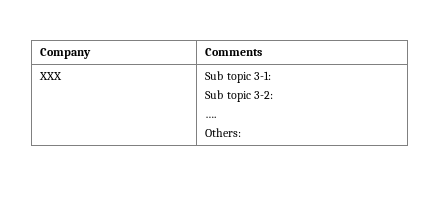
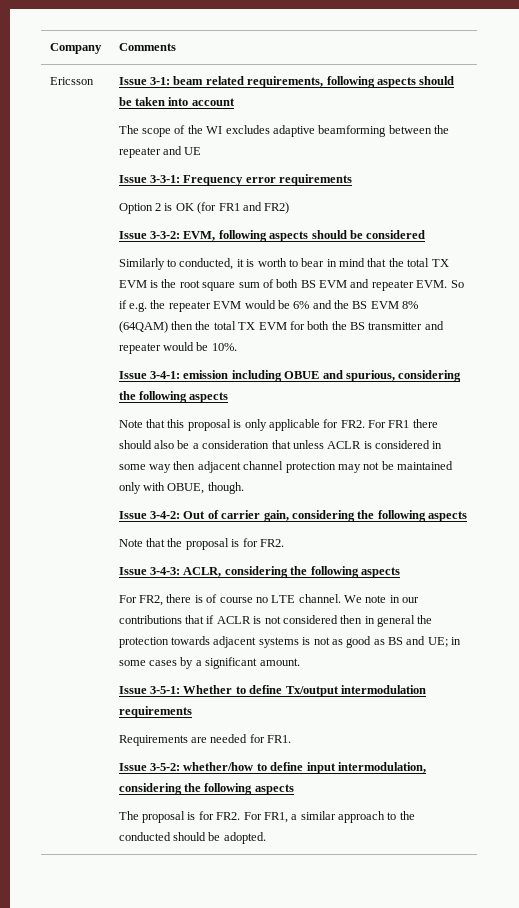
- XXX | Sub topic 3-1:
- Sub topic 3-2:
- ….
- Others:
+ Ericsson | Issue 3-1: beam related requirements, following aspects should be taken into account
+ The scope of the WI excludes adaptive beamforming between the repeater and UE
+ Issue 3-3-1: Frequency error requirements
+ Option 2 is OK (for FR1 and FR2)
+ Issue 3-3-2: EVM, following aspects should be considered
+ Similarly to conducted, it is worth to bear in mind that the total TX EVM is the root square sum of both BS EVM and repeater EVM. So if e.g. the repeater EVM would be 6% and the BS EVM 8% (64QAM) then the total TX EVM for both the BS transmitter and repeater would be 10%.
+ Issue 3-4-1: emission including OBUE and spurious, considering the following aspects
+ Note that this proposal is only applicable for FR2. For FR1 there should also be a consideration that unless ACLR is considered in some way then adjacent channel protection may not be maintained only with OBUE, though.
+ Issue 3-4-2: Out of carrier gain, considering the following aspects
+ Note that the proposal is for FR2.
+ Issue 3-4-3: ACLR, considering the following aspects
+ For FR2, there is of course no LTE channel. We note in our contributions that if ACLR is not considered then in general the protection towards adjacent systems is not as good as BS and UE; in some cases by a significant amount.
+ Issue 3-5-1: Whether to define Tx/output intermodulation requirements
+ Requirements are needed for FR1.
+ Issue 3-5-2: whether/how to define input intermodulation, considering the following aspects
+ The proposal is for FR2. For FR1, a similar approach to the conducted should be adopted.

